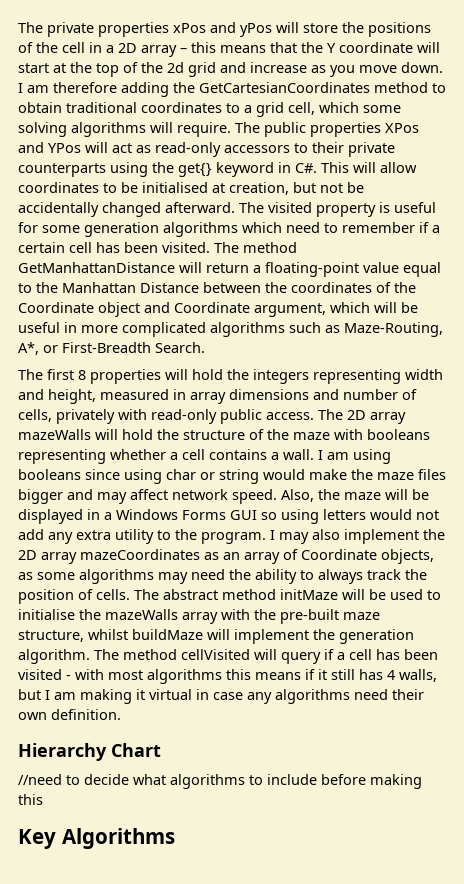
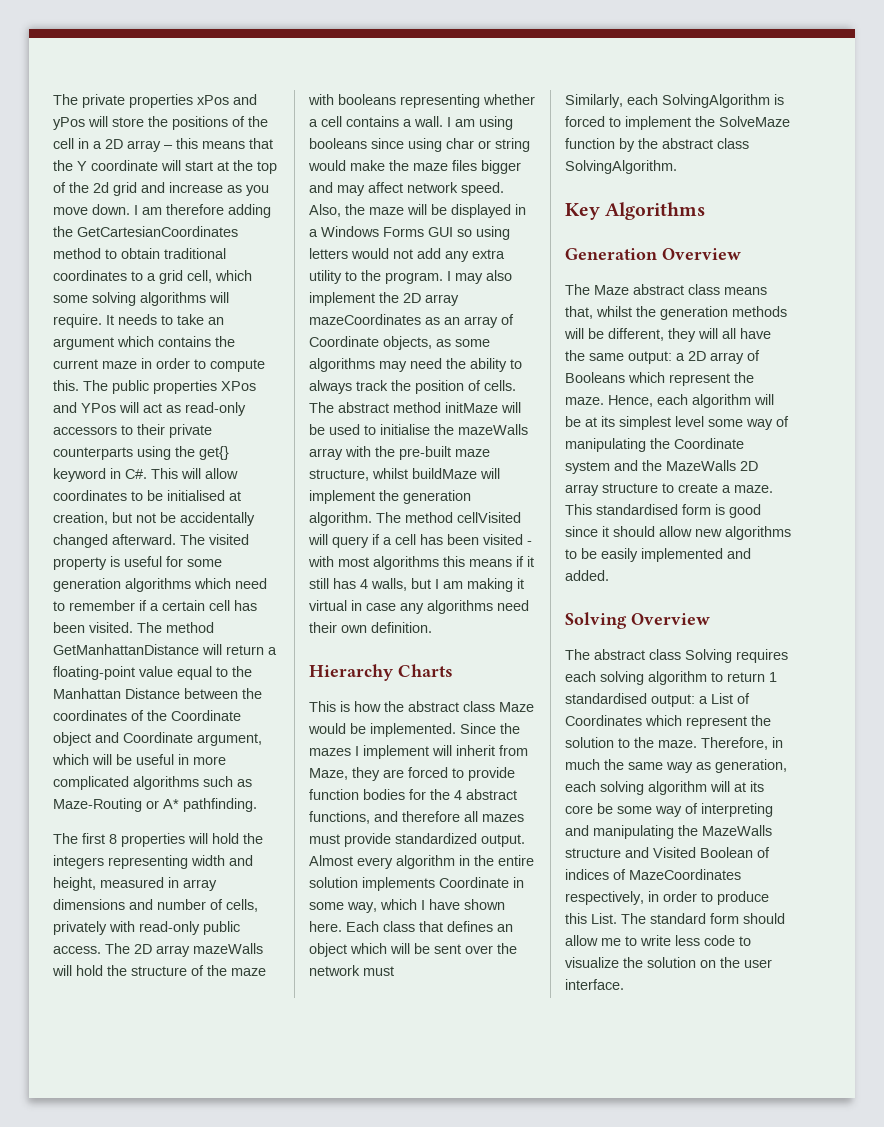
+ It needs to take an argument which contains the current maze in order to compute this.
- The method GetManhattanDistance will return a floating-point value equal to the Manhattan Distance between the coordinates of the Coordinate object and Coordinate argument, which will be useful in more complicated algorithms such as Maze-Routing, A*, or First-Breadth Search.
+ The method GetManhattanDistance will return a floating-point value equal to the Manhattan Distance between the coordinates of the Coordinate object and Coordinate argument, which will be useful in more complicated algorithms such as Maze-Routing or A* pathfinding.
- Hierarchy Chart
- //need to decide what algorithms to include before making this
+ Hierarchy Charts
+ This is how the abstract class Maze would be implemented. Since the mazes I implement will inherit from Maze, they are forced to provide function bodies for the 4 abstract functions, and therefore all mazes must provide standardized output. Almost every algorithm in the entire solution implements Coordinate in some way, which I have shown here. Each class that defines an object which will be sent over the network must
+ Similarly, each SolvingAlgorithm is forced to implement the SolveMaze function by the abstract class SolvingAlgorithm.
  Key Algorithms
+ Generation Overview
+ The Maze abstract class means that, whilst the generation methods will be different, they will all have the same output: a 2D array of Booleans which represent the maze. Hence, each algorithm will be at its simplest level some way of manipulating the Coordinate system and the MazeWalls 2D array structure to create a maze. This standardised form is good since it should allow new algorithms to be easily implemented and added.
+ Solving Overview
+ The abstract class Solving requires each solving algorithm to return 1 standardised output: a List of Coordinates which represent the solution to the maze. Therefore, in much the same way as generation, each solving algorithm will at its core be some way of interpreting and manipulating the MazeWalls structure and Visited Boolean of indices of MazeCoordinates respectively, in order to produce this List. The standard form should allow me to write less code to visualize the solution on the user interface.

